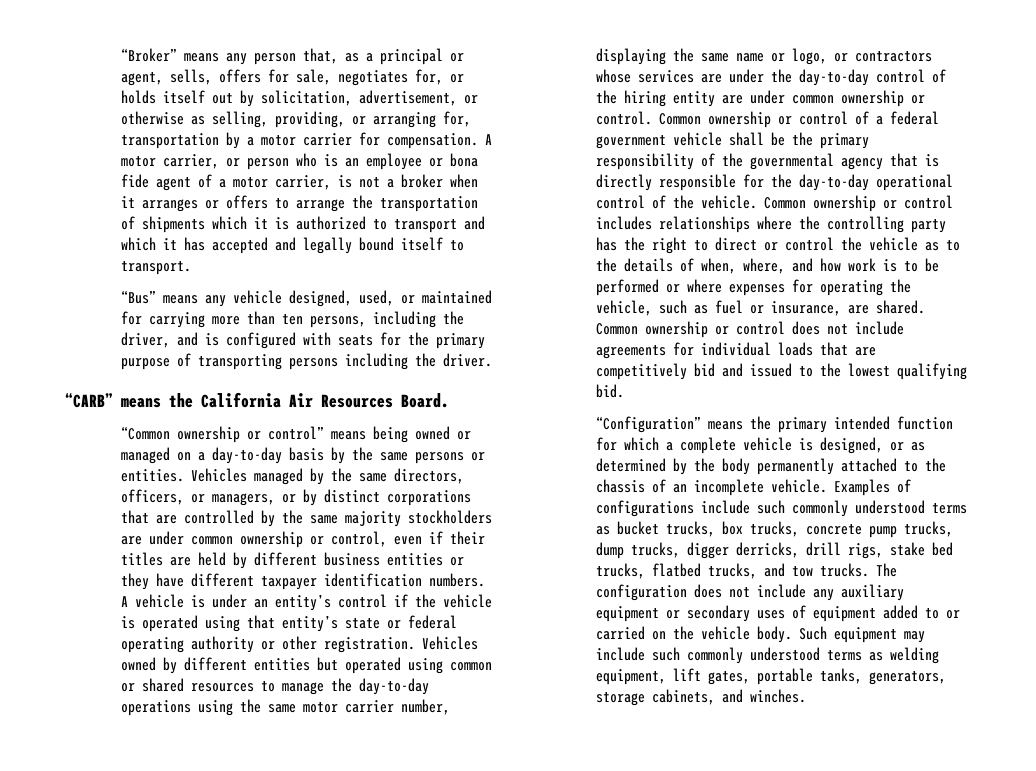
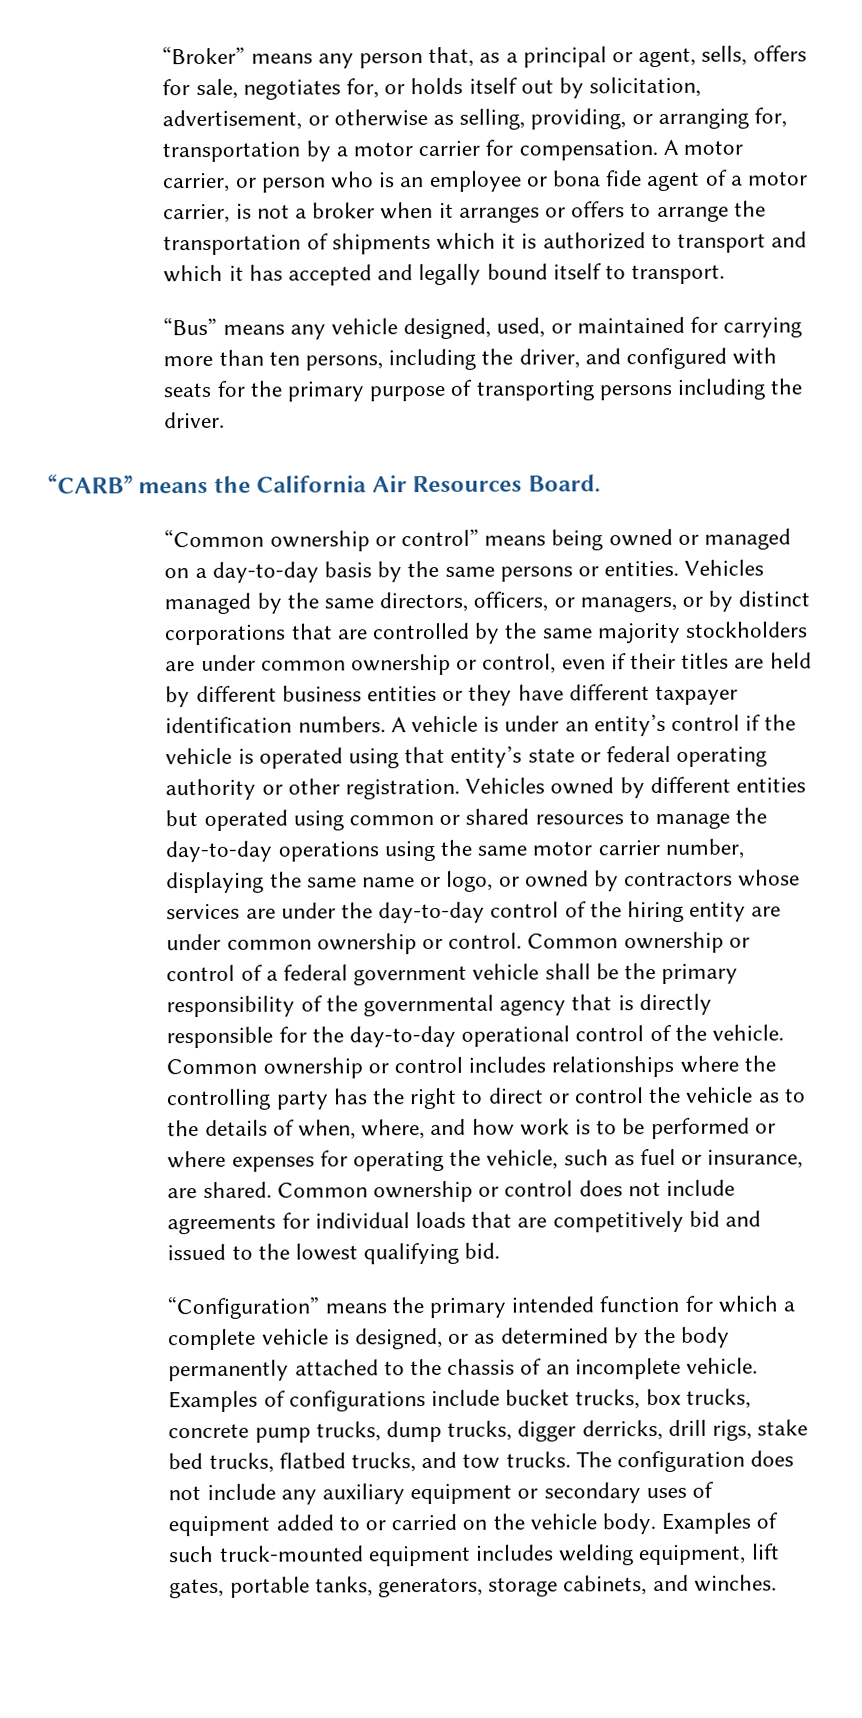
- “Bus” means any vehicle designed, used, or maintained for carrying more than ten persons, including the driver, and is configured with seats for the primary purpose of transporting persons including the driver.
+ “Bus” means any vehicle designed, used, or maintained for carrying more than ten persons, including the driver, and configured with seats for the primary purpose of transporting persons including the driver.
- Vehicles owned by different entities but operated using common or shared resources to manage the day-to-day operations using the same motor carrier number, displaying the same name or logo, or contractors whose services are under the day-to-day control of the hiring entity are under common ownership or control.
+ Vehicles owned by different entities but operated using common or shared resources to manage the day-to-day operations using the same motor carrier number, displaying the same name or logo, or owned by contractors whose services are under the day-to-day control of the hiring entity are under common ownership or control.
- Examples of configurations include such commonly understood terms as bucket trucks, box trucks, concrete pump trucks, dump trucks, digger derricks, drill rigs, stake bed trucks, flatbed trucks, and tow trucks.
+ Examples of configurations include bucket trucks, box trucks, concrete pump trucks, dump trucks, digger derricks, drill rigs, stake bed trucks, flatbed trucks, and tow trucks.
- Such equipment may include such commonly understood terms as welding equipment, lift gates, portable tanks, generators, storage cabinets, and winches.
+ Examples of such truck-mounted equipment includes welding equipment, lift gates, portable tanks, generators, storage cabinets, and winches.

